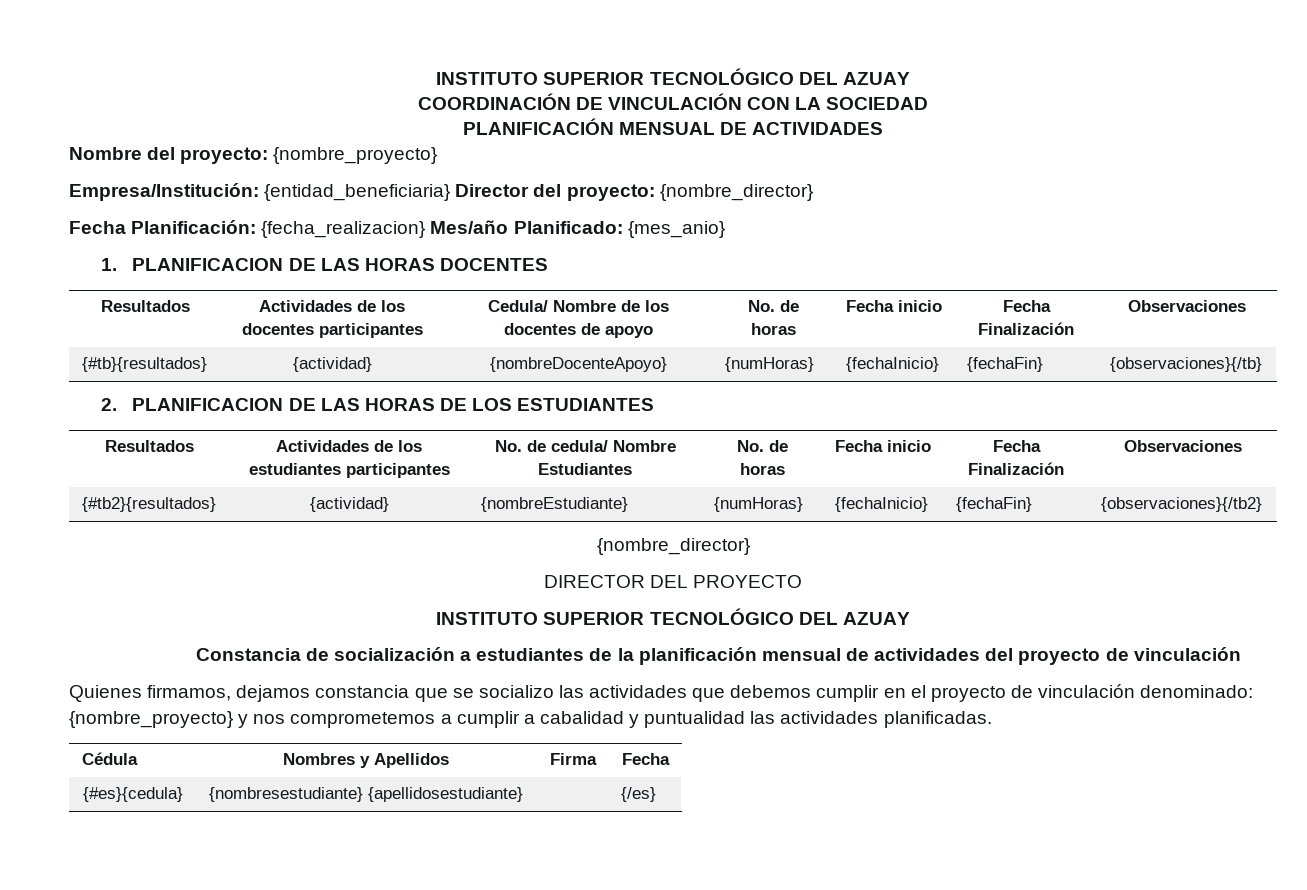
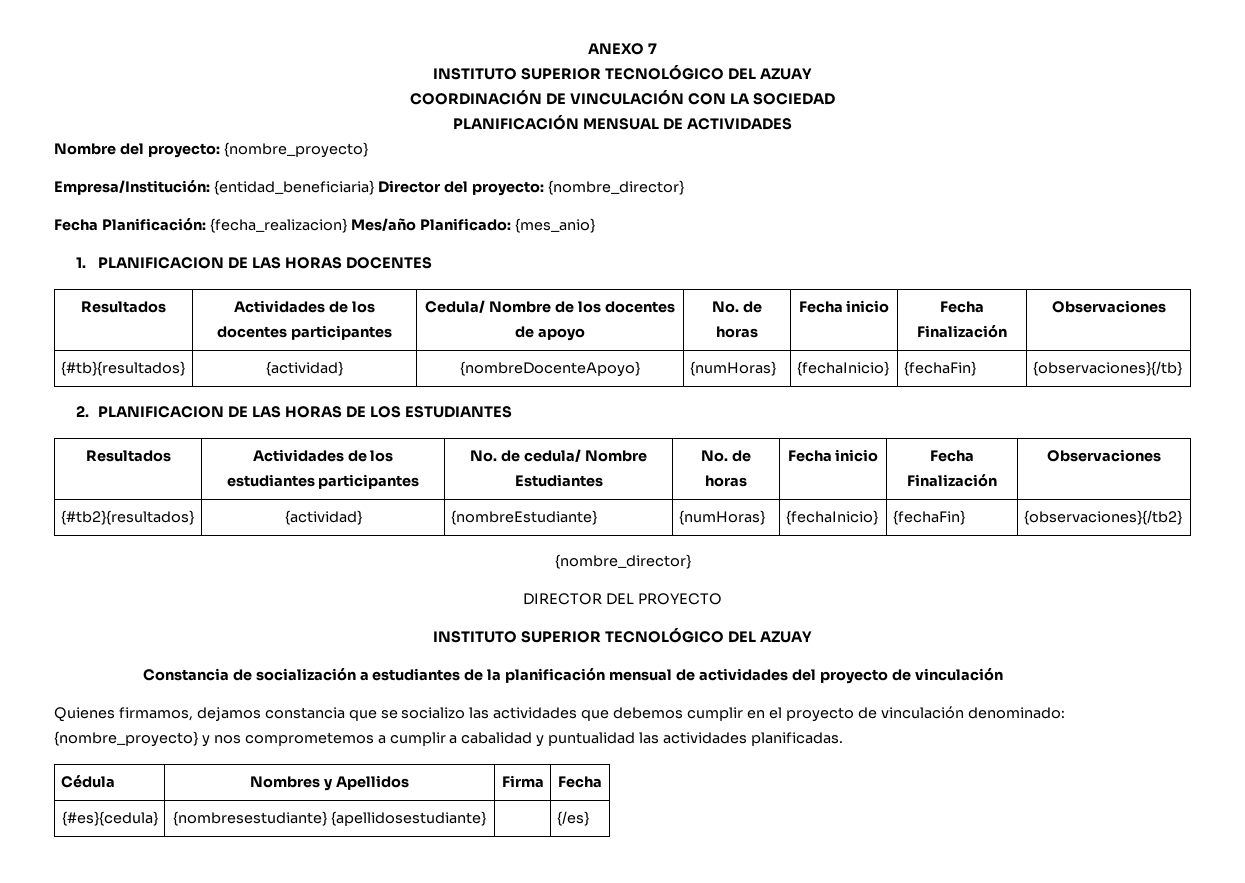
+ ANEXO 7

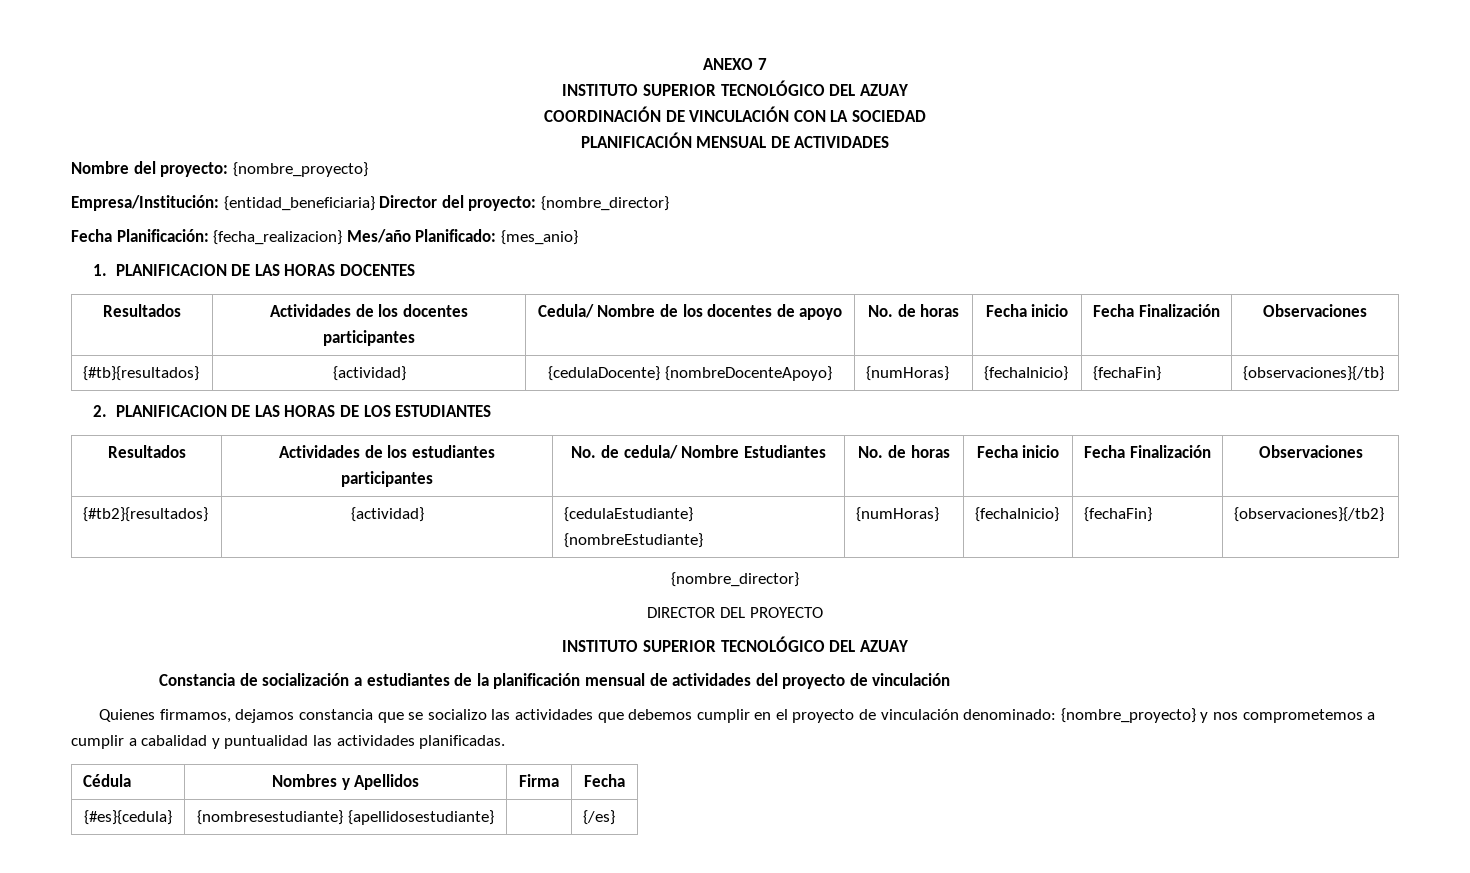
- {#tb}{resultados} | {actividad} | {nombreDocenteApoyo} | {numHoras} | {fechaInicio} | {fechaFin} | {observaciones}{/tb}
+ {#tb}{resultados} | {actividad} | {cedulaDocente} {nombreDocenteApoyo} | {numHoras} | {fechaInicio} | {fechaFin} | {observaciones}{/tb}
- {#tb2}{resultados} | {actividad} | {nombreEstudiante} | {numHoras} | {fechaInicio} | {fechaFin} | {observaciones}{/tb2}
+ {#tb2}{resultados} | {actividad} | {cedulaEstudiante} {nombreEstudiante} | {numHoras} | {fechaInicio} | {fechaFin} | {observaciones}{/tb2}

